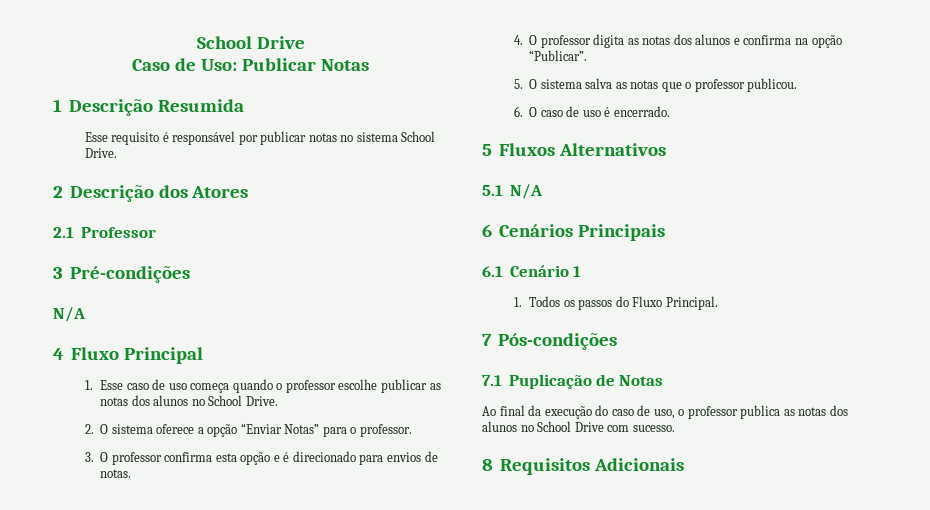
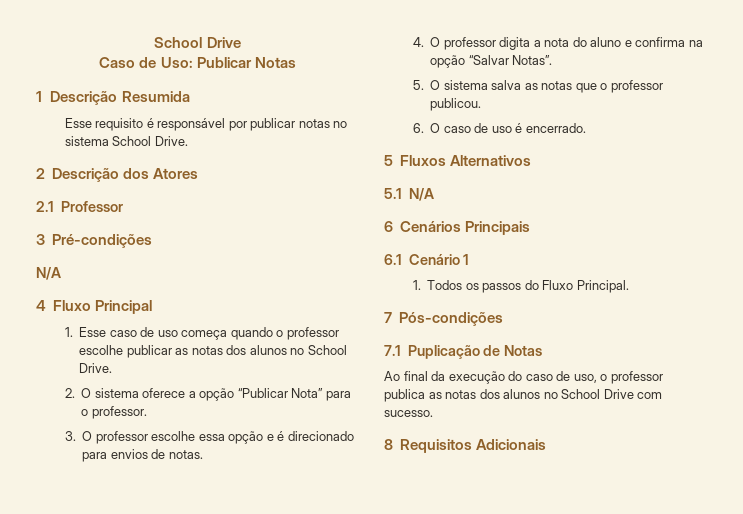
- 2. O sistema oferece a opção “Enviar Notas” para o professor.
+ 2. O sistema oferece a opção “Publicar Nota” para o professor.
- 3. O professor confirma esta opção e é direcionado para envios de notas.
+ 3. O professor escolhe essa opção e é direcionado para envios de notas.
- 4. O professor digita as notas dos alunos e confirma na opção “Publicar”.
+ 4. O professor digita a nota do aluno e confirma na opção “Salvar Notas”.

